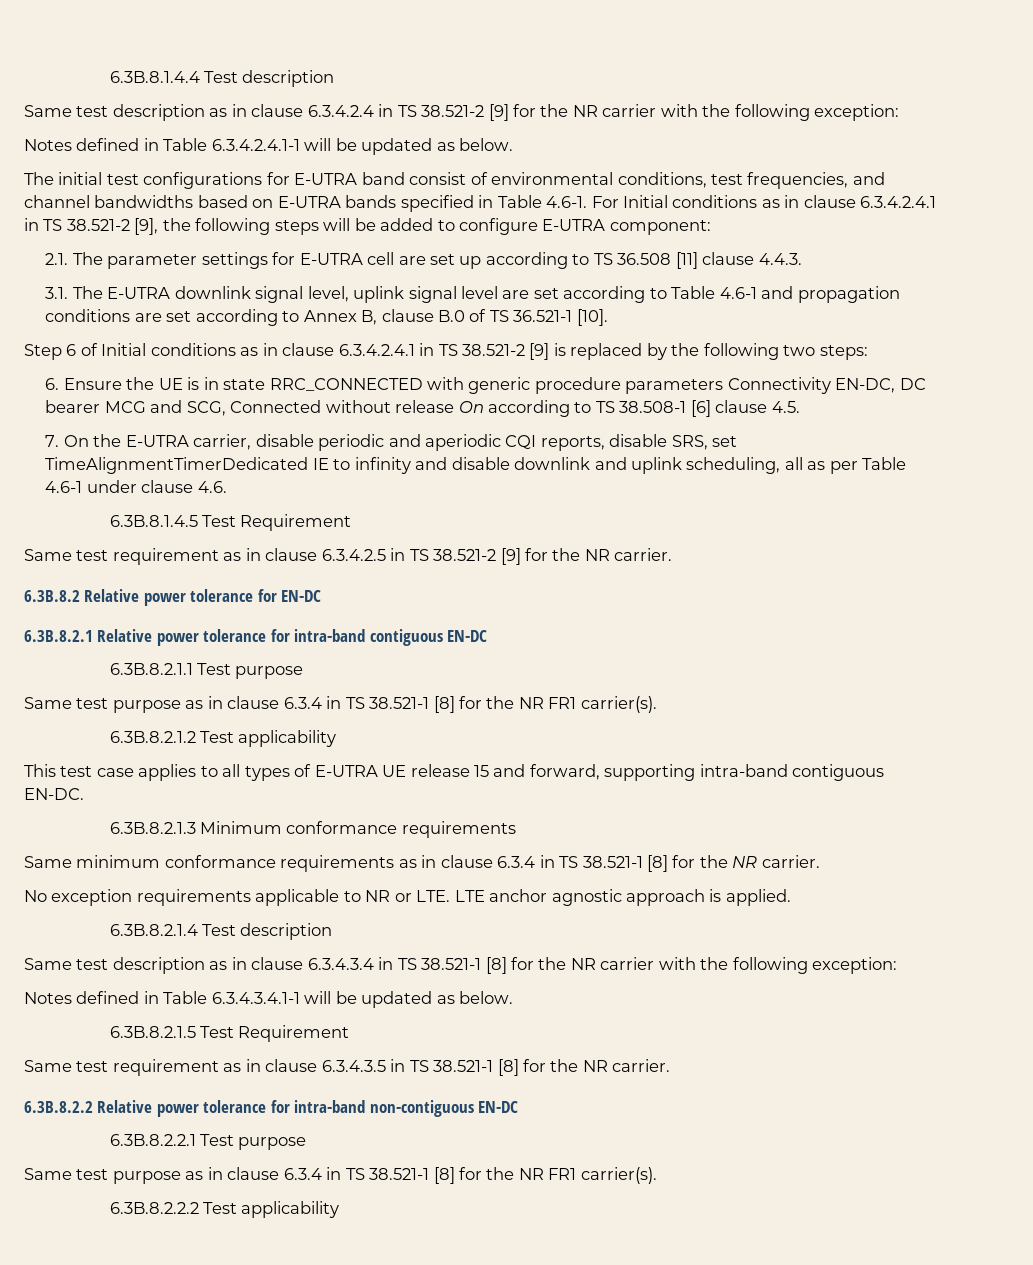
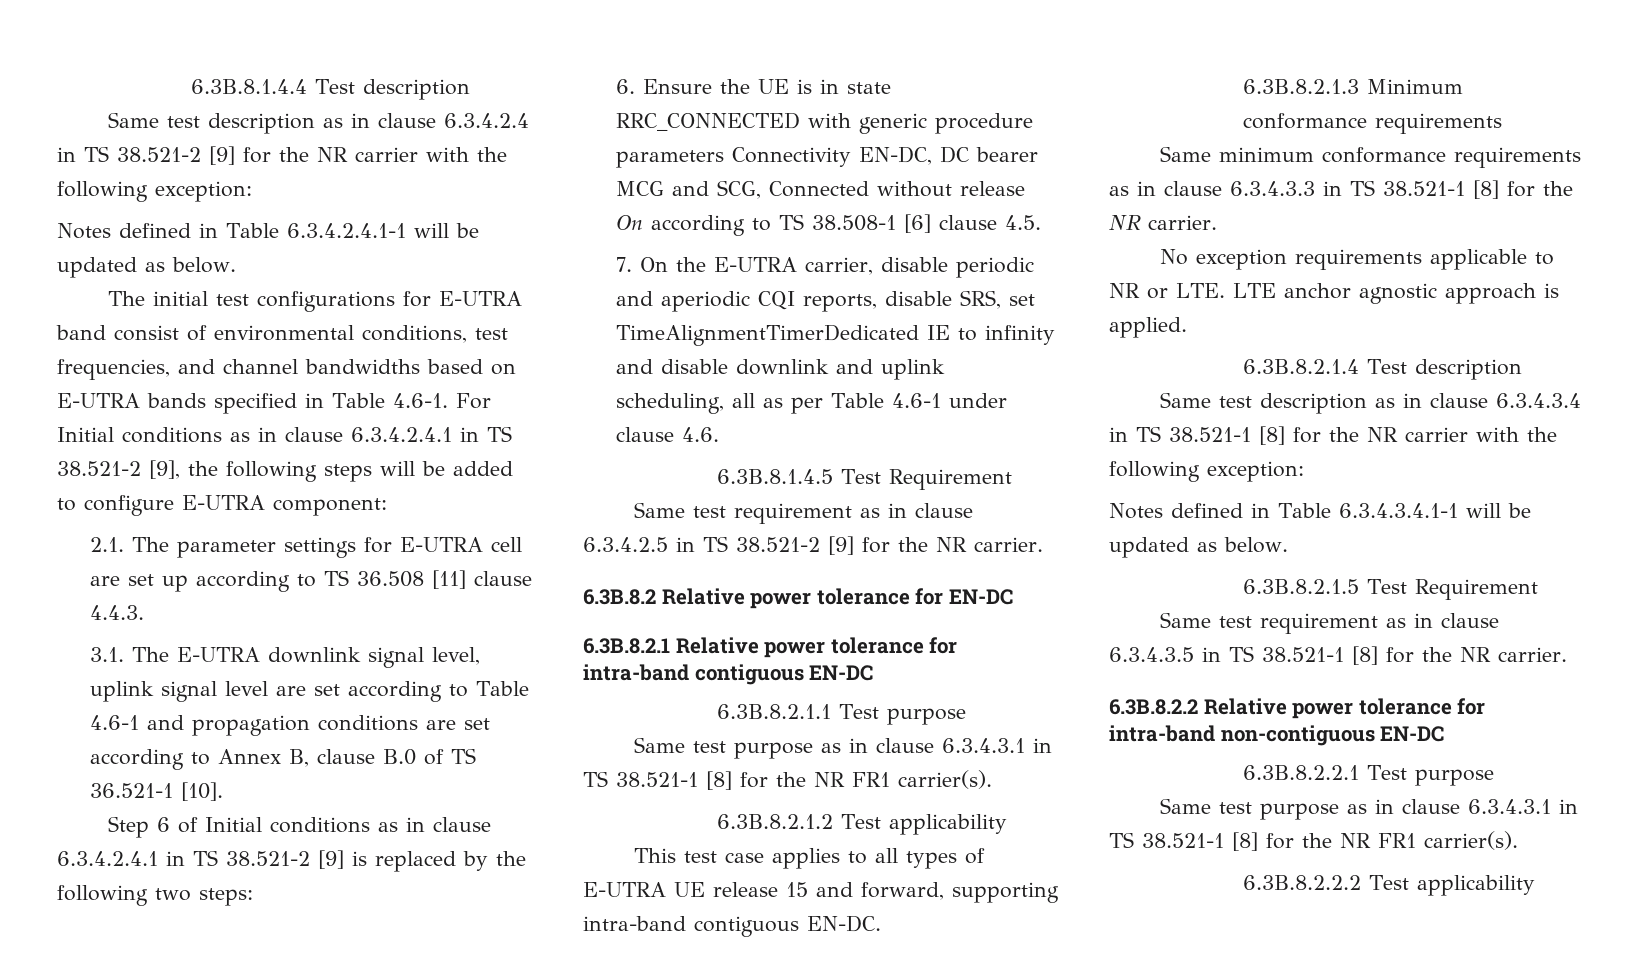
  6.3B.8.2.1.1 Test purpose
- Same test purpose as in clause 6.3.4 in TS 38.521-1 [8] for the NR FR1 carrier(s).
+ Same test purpose as in clause 6.3.4.3.1 in TS 38.521-1 [8] for the NR FR1 carrier(s).
- Same minimum conformance requirements as in clause 6.3.4 in TS 38.521-1 [8] for the NR carrier.
+ Same minimum conformance requirements as in clause 6.3.4.3.3 in TS 38.521-1 [8] for the NR carrier.
  6.3B.8.2.2.1 Test purpose
- Same test purpose as in clause 6.3.4 in TS 38.521-1 [8] for the NR FR1 carrier(s).
+ Same test purpose as in clause 6.3.4.3.1 in TS 38.521-1 [8] for the NR FR1 carrier(s).

